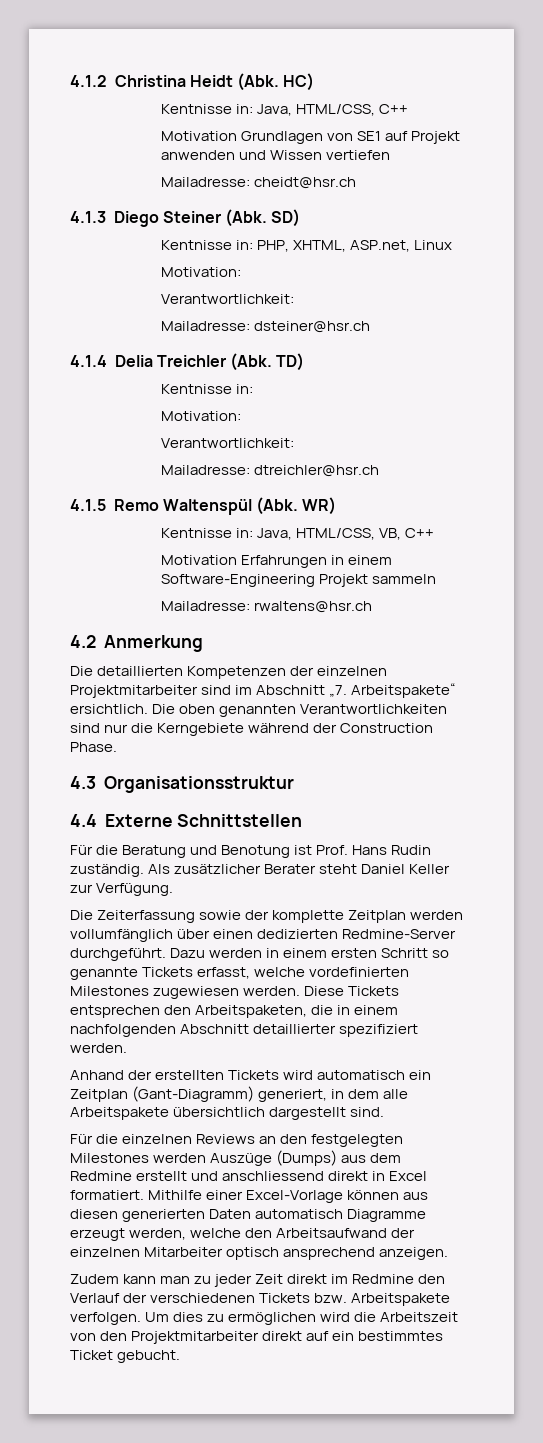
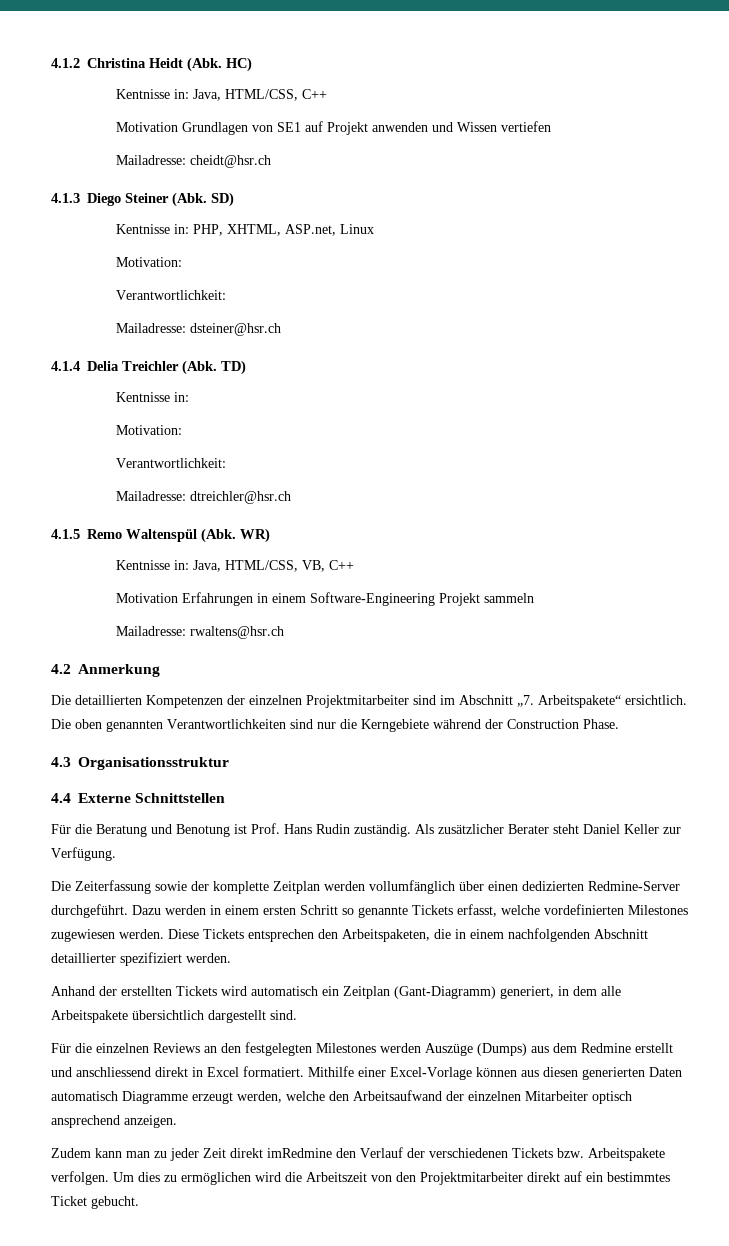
- Zudem kann man zu jeder Zeit direkt im Redmine den Verlauf der verschiedenen Tickets bzw. Arbeitspakete verfolgen.
+ Zudem kann man zu jeder Zeit direkt imRedmine den Verlauf der verschiedenen Tickets bzw. Arbeitspakete verfolgen.

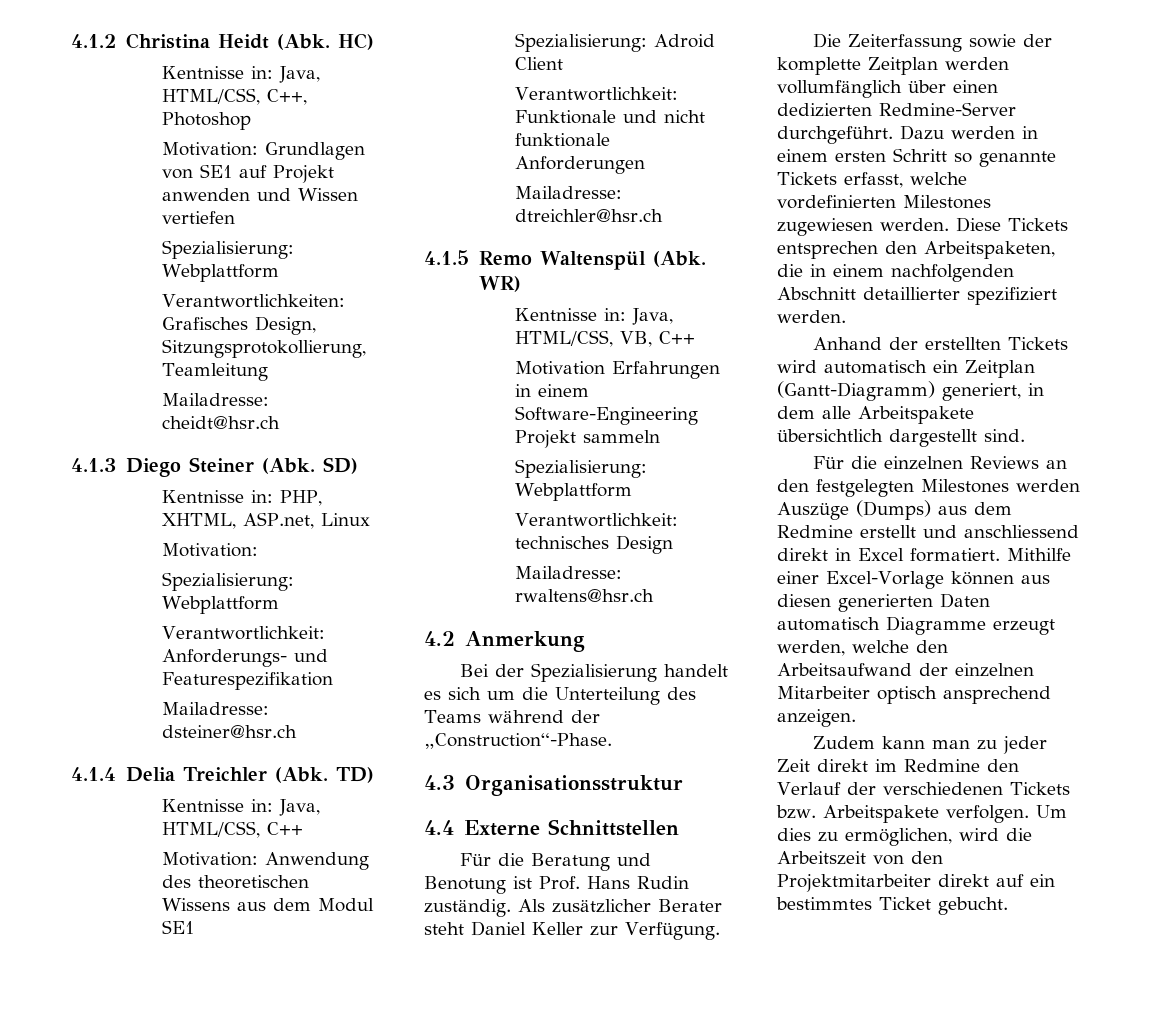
- Kentnisse in: Java, HTML/CSS, C++
- Motivation Grundlagen von SE1 auf Projekt anwenden und Wissen vertiefen
+ Kentnisse in: Java, HTML/CSS, C++, Photoshop
+ Motivation: Grundlagen von SE1 auf Projekt anwenden und Wissen vertiefen
+ Spezialisierung: Webplattform
+ Verantwortlichkeiten: Grafisches Design, Sitzungsprotokollierung, Teamleitung
  Kentnisse in: PHP, XHTML, ASP.net, Linux
  Motivation:
- Verantwortlichkeit:
+ Spezialisierung: Webplattform
+ Verantwortlichkeit: Anforderungs- und Featurespezifikation
  4.1.4 Delia Treichler (Abk. TD)
- Kentnisse in:
- Motivation:
- Verantwortlichkeit:
+ Kentnisse in: Java, HTML/CSS, C++
+ Motivation: Anwendung des theoretischen Wissens aus dem Modul SE1
+ Spezialisierung: Adroid Client
+ Verantwortlichkeit: Funktionale und nicht funktionale Anforderungen
  Motivation Erfahrungen in einem Software-Engineering Projekt sammeln
+ Spezialisierung: Webplattform
+ Verantwortlichkeit: technisches Design
- Die detaillierten Kompetenzen der einzelnen Projektmitarbeiter sind im Abschnitt „7. Arbeitspakete“ ersichtlich. Die oben genannten Verantwortlichkeiten sind nur die Kerngebiete während der Construction Phase.
+ Bei der Spezialisierung handelt es sich um die Unterteilung des Teams während der „Construction“-Phase.
- Anhand der erstellten Tickets wird automatisch ein Zeitplan (Gant-Diagramm) generiert, in dem alle Arbeitspakete übersichtlich dargestellt sind.
+ Anhand der erstellten Tickets wird automatisch ein Zeitplan (Gantt-Diagramm) generiert, in dem alle Arbeitspakete übersichtlich dargestellt sind.
- Zudem kann man zu jeder Zeit direkt imRedmine den Verlauf der verschiedenen Tickets bzw. Arbeitspakete verfolgen.
+ Zudem kann man zu jeder Zeit direkt im Redmine den Verlauf der verschiedenen Tickets bzw. Arbeitspakete verfolgen.
- Um dies zu ermöglichen wird die Arbeitszeit von den Projektmitarbeiter direkt auf ein bestimmtes Ticket gebucht.
+ Um dies zu ermöglichen, wird die Arbeitszeit von den Projektmitarbeiter direkt auf ein bestimmtes Ticket gebucht.

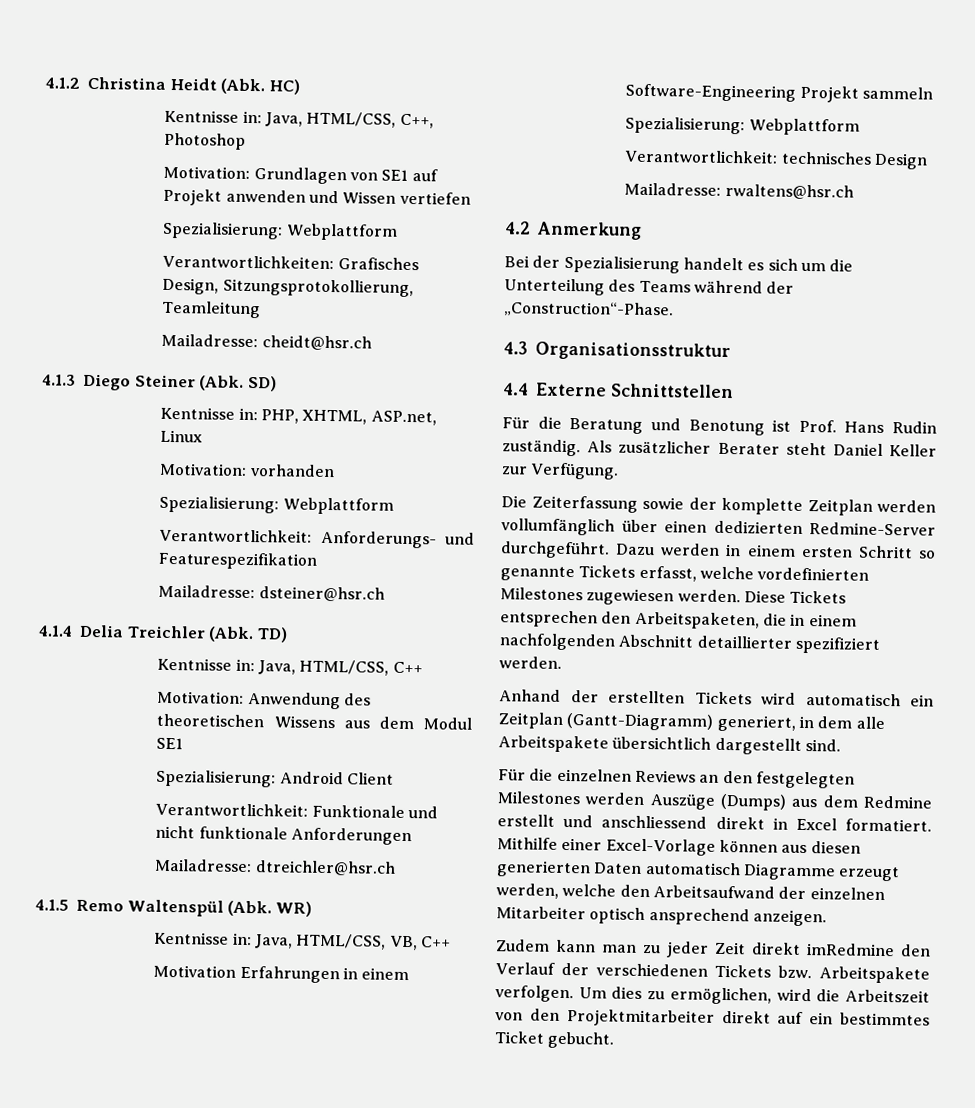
  Kentnisse in: PHP, XHTML, ASP.net, Linux
- Motivation:
+ Motivation: vorhanden
- Spezialisierung: Adroid Client
+ Spezialisierung: Android Client
- Zudem kann man zu jeder Zeit direkt im Redmine den Verlauf der verschiedenen Tickets bzw. Arbeitspakete verfolgen.
+ Zudem kann man zu jeder Zeit direkt imRedmine den Verlauf der verschiedenen Tickets bzw. Arbeitspakete verfolgen.

